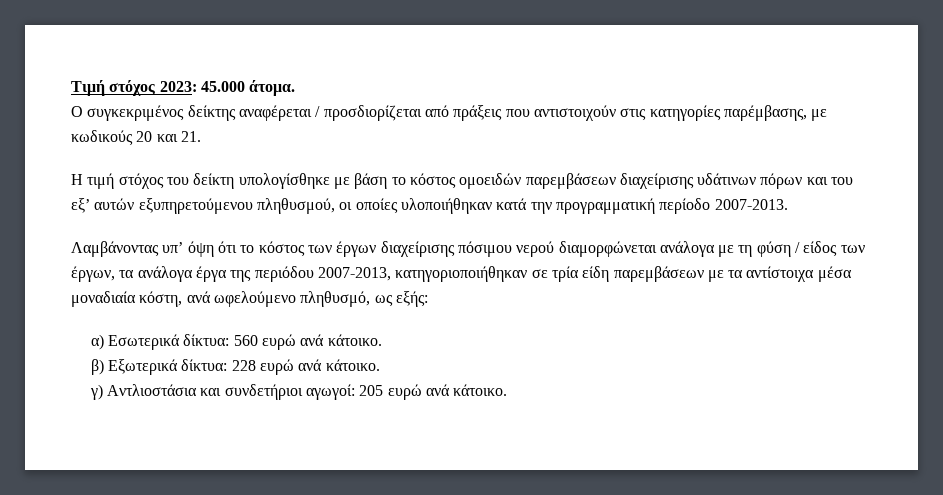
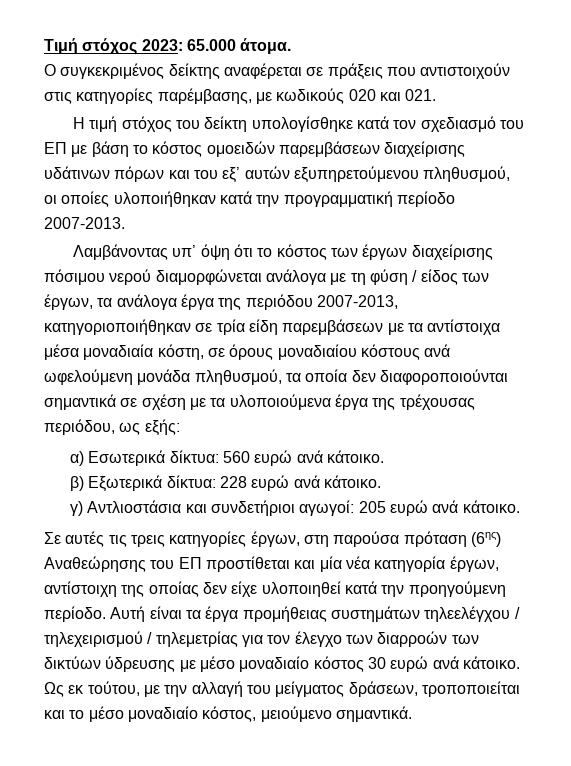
- Τιμή στόχος 2023: 45.000 άτομα.
+ Τιμή στόχος 2023: 65.000 άτομα.
- Ο συγκεκριμένος δείκτης αναφέρεται / προσδιορίζεται από πράξεις που αντιστοιχούν στις κατηγορίες παρέμβασης, με κωδικούς 20 και 21.
+ Ο συγκεκριμένος δείκτης αναφέρεται σε πράξεις που αντιστοιχούν στις κατηγορίες παρέμβασης, με κωδικούς 020 και 021.
- Η τιμή στόχος του δείκτη υπολογίσθηκε με βάση το κόστος ομοειδών παρεμβάσεων διαχείρισης υδάτινων πόρων και του εξ’ αυτών εξυπηρετούμενου πληθυσμού, οι οποίες υλοποιήθηκαν κατά την προγραμματική περίοδο 2007-2013.
+ Η τιμή στόχος του δείκτη υπολογίσθηκε κατά τον σχεδιασμό του ΕΠ με βάση το κόστος ομοειδών παρεμβάσεων διαχείρισης υδάτινων πόρων και του εξ’ αυτών εξυπηρετούμενου πληθυσμού, οι οποίες υλοποιήθηκαν κατά την προγραμματική περίοδο 2007-2013.
- Λαμβάνοντας υπ’ όψη ότι το κόστος των έργων διαχείρισης πόσιμου νερού διαμορφώνεται ανάλογα με τη φύση / είδος των έργων, τα ανάλογα έργα της περιόδου 2007-2013, κατηγοριοποιήθηκαν σε τρία είδη παρεμβάσεων με τα αντίστοιχα μέσα μοναδιαία κόστη, ανά ωφελούμενο πληθυσμό, ως εξής:
+ Λαμβάνοντας υπ’ όψη ότι το κόστος των έργων διαχείρισης πόσιμου νερού διαμορφώνεται ανάλογα με τη φύση / είδος των έργων, τα ανάλογα έργα της περιόδου 2007-2013, κατηγοριοποιήθηκαν σε τρία είδη παρεμβάσεων με τα αντίστοιχα μέσα μοναδιαία κόστη, σε όρους μοναδιαίου κόστους ανά ωφελούμενη μονάδα πληθυσμού, τα οποία δεν διαφοροποιούνται σημαντικά σε σχέση με τα υλοποιούμενα έργα της τρέχουσας περιόδου, ως εξής:
+ Σε αυτές τις τρεις κατηγορίες έργων, στη παρούσα πρόταση (6ης) Αναθεώρησης του ΕΠ προστίθεται και μία νέα κατηγορία έργων, αντίστοιχη της οποίας δεν είχε υλοποιηθεί κατά την προηγούμενη περίοδο. Αυτή είναι τα έργα προμήθειας συστημάτων τηλεελέγχου / τηλεχειρισμού / τηλεμετρίας για τον έλεγχο των διαρροών των δικτύων ύδρευσης με μέσο μοναδιαίο κόστος 30 ευρώ ανά κάτοικο. Ως εκ τούτου, με την αλλαγή του μείγματος δράσεων, τροποποιείται και το μέσο μοναδιαίο κόστος, μειούμενο σημαντικά.

